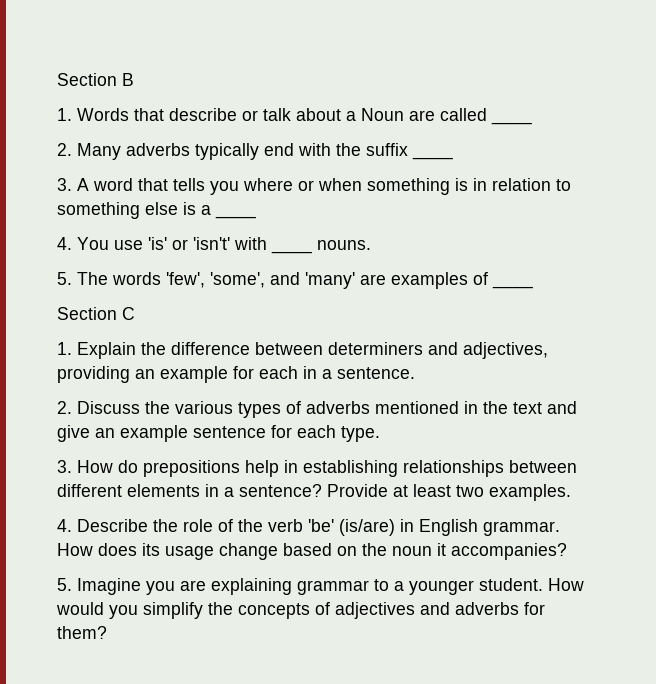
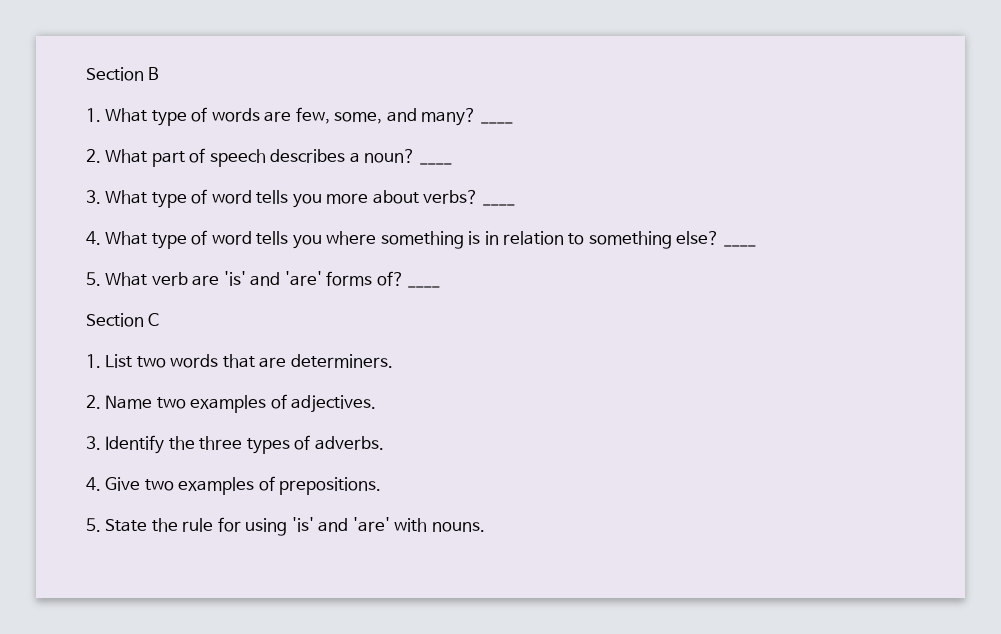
- 1. Words that describe or talk about a Noun are called ____
- 2. Many adverbs typically end with the suffix ____
- 3. A word that tells you where or when something is in relation to something else is a ____
- 4. You use 'is' or 'isn't' with ____ nouns.
- 5. The words 'few', 'some', and 'many' are examples of ____
+ 1. What type of words are few, some, and many? ____
+ 2. What part of speech describes a noun? ____
+ 3. What type of word tells you more about verbs? ____
+ 4. What type of word tells you where something is in relation to something else? ____
+ 5. What verb are 'is' and 'are' forms of? ____
  Section C
- 1. Explain the difference between determiners and adjectives, providing an example for each in a sentence.
- 2. Discuss the various types of adverbs mentioned in the text and give an example sentence for each type.
- 3. How do prepositions help in establishing relationships between different elements in a sentence? Provide at least two examples.
- 4. Describe the role of the verb 'be' (is/are) in English grammar. How does its usage change based on the noun it accompanies?
- 5. Imagine you are explaining grammar to a younger student. How would you simplify the concepts of adjectives and adverbs for them?
+ 1. List two words that are determiners.
+ 2. Name two examples of adjectives.
+ 3. Identify the three types of adverbs.
+ 4. Give two examples of prepositions.
+ 5. State the rule for using 'is' and 'are' with nouns.

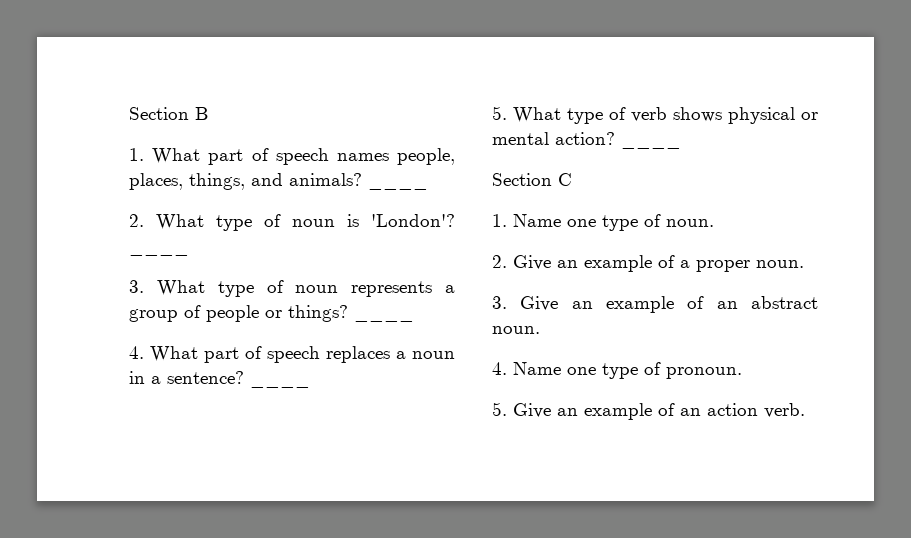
- 1. What type of words are few, some, and many? ____
- 2. What part of speech describes a noun?
+ 1. What part of speech names people, places, things, and animals? ____
+ 2. What type of noun is 'London'?
- 3. What type of word tells you more about verbs? ____
- 4. What type of word tells you where something is in relation to something else? ____
- 5. What verb are 'is' and 'are' forms of? ____
+ 3. What type of noun represents a group of people or things? ____
+ 4. What part of speech replaces a noun in a sentence? ____
+ 5. What type of verb shows physical or mental action? ____
  Section C
- 1. List two words that are determiners.
- 2. Name two examples of adjectives.
- 3. Identify the three types of adverbs.
- 4. Give two examples of prepositions.
- 5. State the rule for using 'is' and 'are' with nouns.
+ 1. Name one type of noun.
+ 2. Give an example of a proper noun.
+ 3. Give an example of an abstract noun.
+ 4. Name one type of pronoun.
+ 5. Give an example of an action verb.

